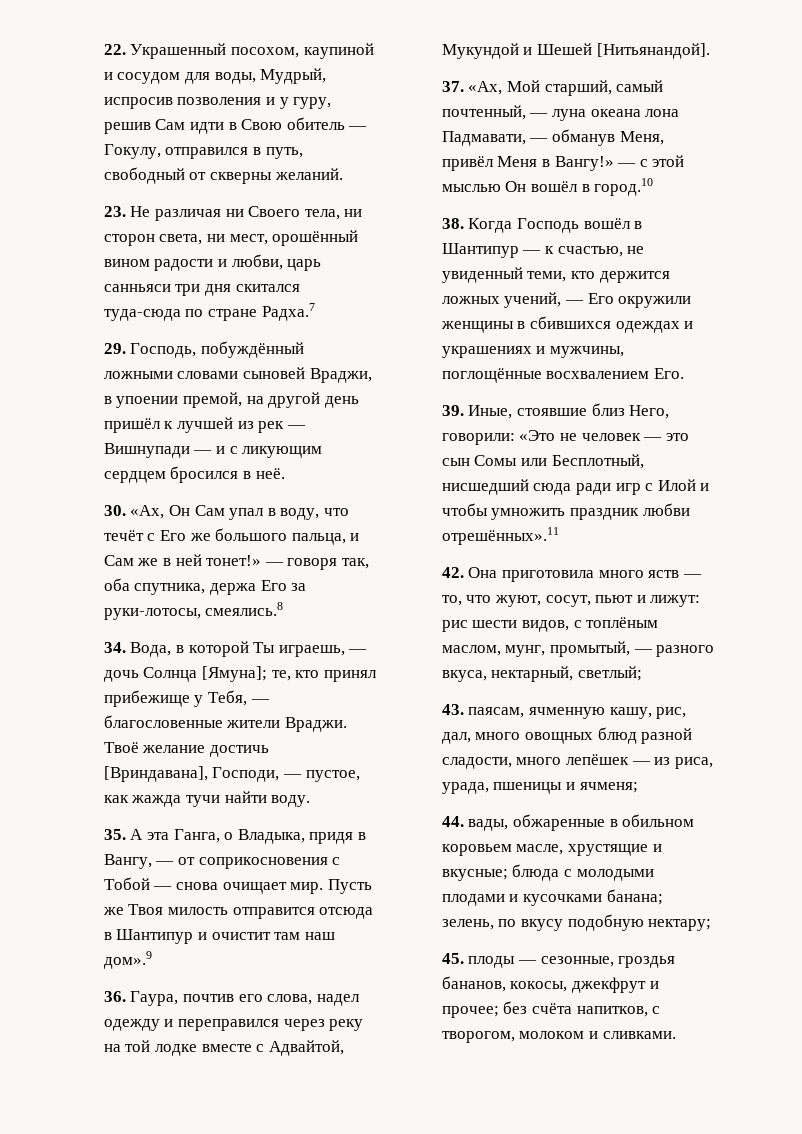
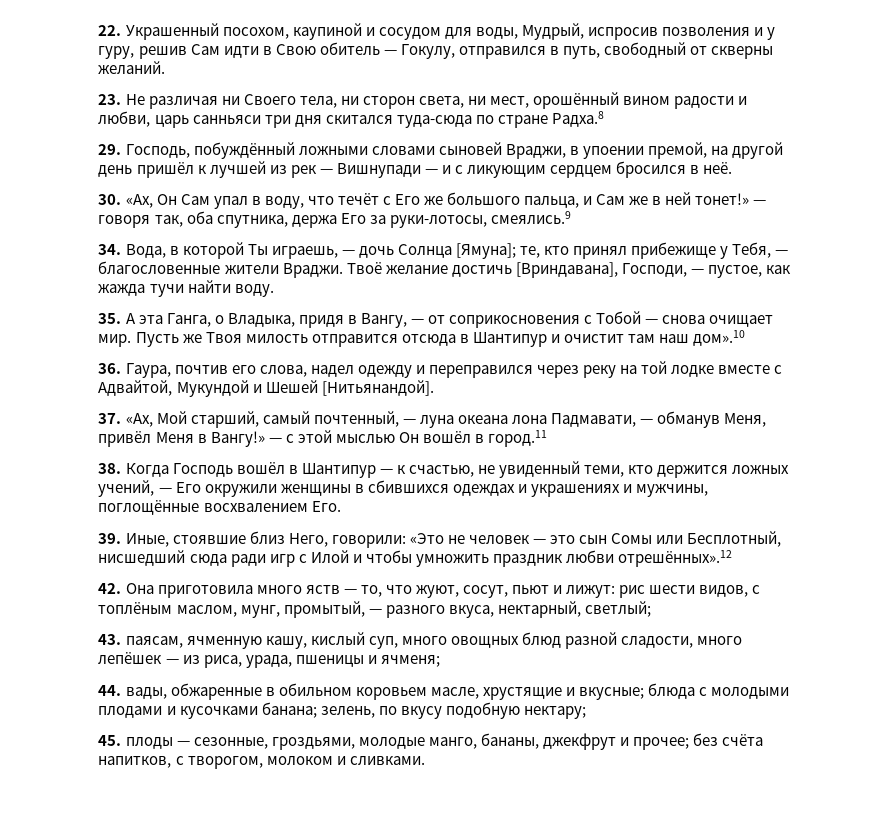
- 23. Не различая ни Своего тела, ни сторон света, ни мест, орошённый вином радости и любви, царь санньяси три дня скитался туда-сюда по стране Радха.7
+ 23. Не различая ни Своего тела, ни сторон света, ни мест, орошённый вином радости и любви, царь санньяси три дня скитался туда-сюда по стране Радха.8
- — говоря так, оба спутника, держа Его за руки-лотосы, смеялись.8
+ — говоря так, оба спутника, держа Его за руки-лотосы, смеялись.9
- Пусть же Твоя милость отправится отсюда в Шантипур и очистит там наш дом».9
+ Пусть же Твоя милость отправится отсюда в Шантипур и очистит там наш дом».10
- — с этой мыслью Он вошёл в город.10
+ — с этой мыслью Он вошёл в город.11
- 39. Иные, стоявшие близ Него, говорили: «Это не человек — это сын Сомы или Бесплотный, нисшедший сюда ради игр с Илой и чтобы умножить праздник любви отрешённых».11
+ 39. Иные, стоявшие близ Него, говорили: «Это не человек — это сын Сомы или Бесплотный, нисшедший сюда ради игр с Илой и чтобы умножить праздник любви отрешённых».12
- 43. паясам, ячменную кашу, рис, дал, много овощных блюд разной сладости, много лепёшек — из риса, урада, пшеницы и ячменя;
+ 43. паясам, ячменную кашу, кислый суп, много овощных блюд разной сладости, много лепёшек — из риса, урада, пшеницы и ячменя;
- 45. плоды — сезонные, гроздья бананов, кокосы, джекфрут и прочее; без счёта напитков, с творогом, молоком и сливками.
+ 45. плоды — сезонные, гроздьями, молодые манго, бананы, джекфрут и прочее; без счёта напитков, с творогом, молоком и сливками.

